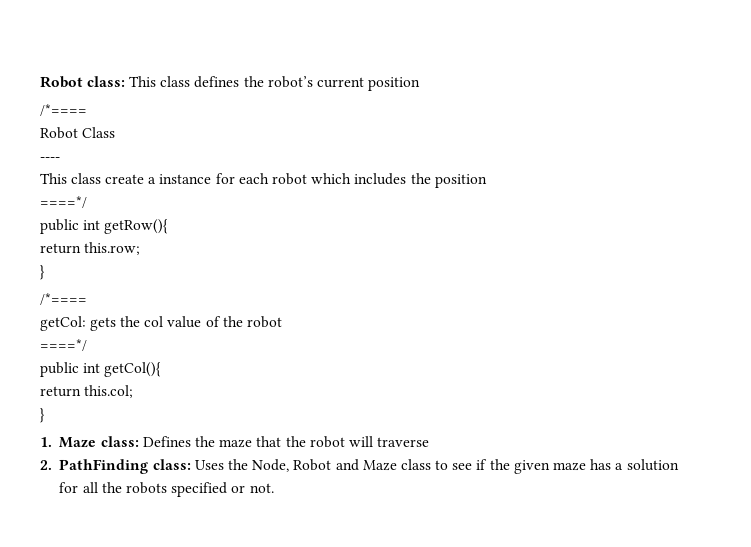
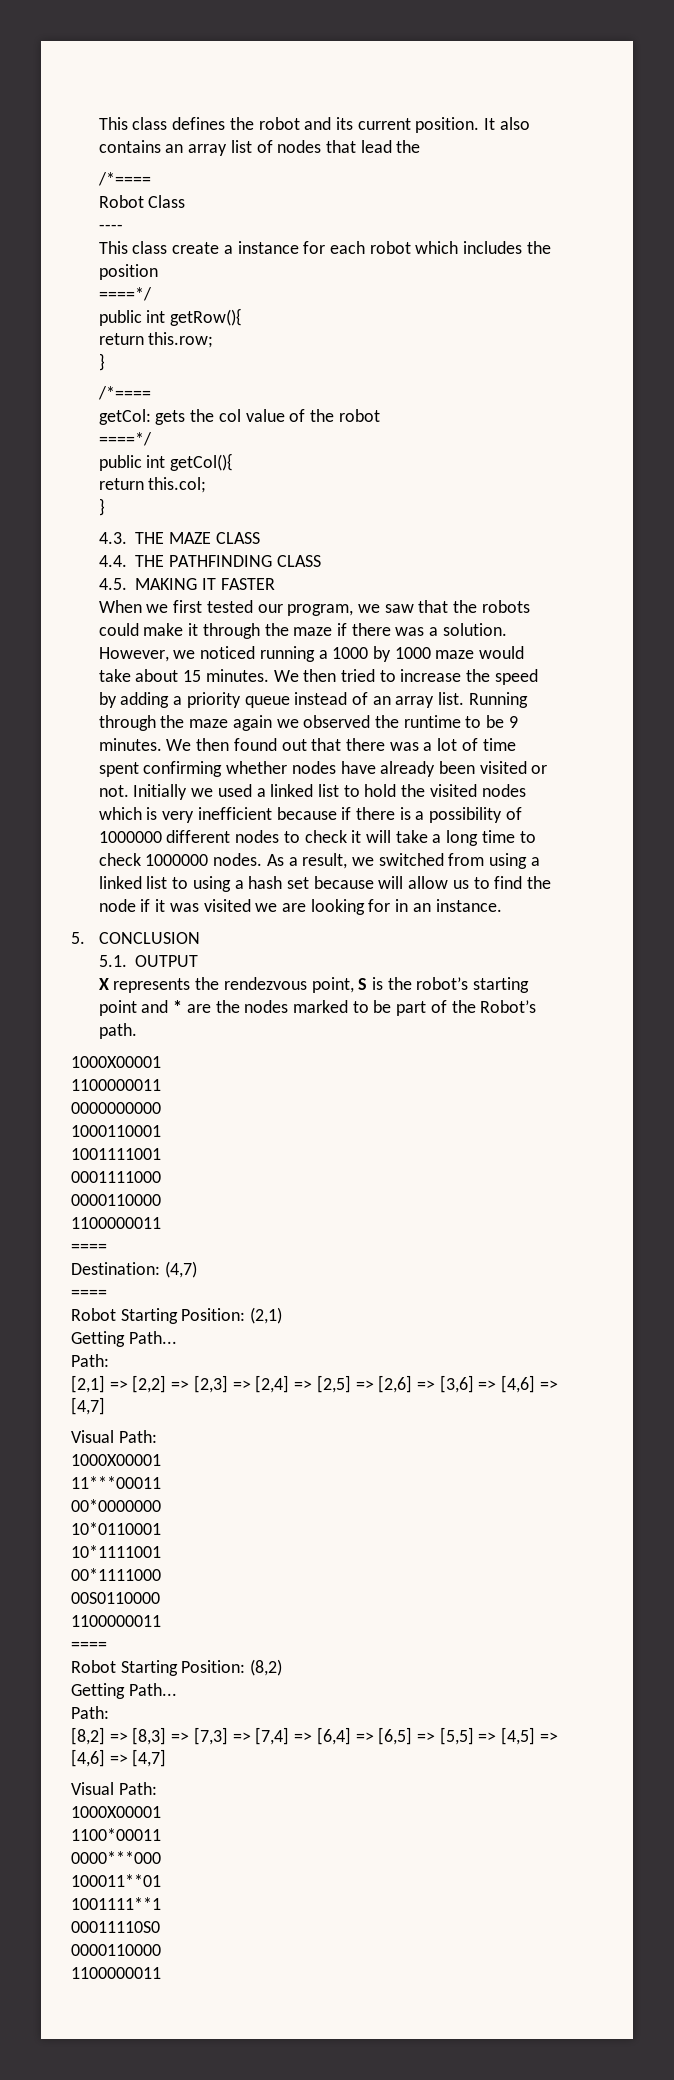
- Robot class: This class defines the robot’s current position
+ This class defines the robot and its current position. It also contains an array list of nodes that lead the
- 1. Maze class: Defines the maze that the robot will traverse
- 2. PathFinding class: Uses the Node, Robot and Maze class to see if the given maze has a solution for all the robots specified or not.
+ 4.3. THE MAZE CLASS
+ 4.4. THE PATHFINDING CLASS
+ 4.5. MAKING IT FASTER
+ When we first tested our program, we saw that the robots could make it through the maze if there was a solution. However, we noticed running a 1000 by 1000 maze would take about 15 minutes. We then tried to increase the speed by adding a priority queue instead of an array list. Running through the maze again we observed the runtime to be 9 minutes. We then found out that there was a lot of time spent confirming whether nodes have already been visited or not. Initially we used a linked list to hold the visited nodes which is very inefficient because if there is a possibility of 1000000 different nodes to check it will take a long time to check 1000000 nodes. As a result, we switched from using a linked list to using a hash set because will allow us to find the node if it was visited we are looking for in an instance.
+ 5. CONCLUSION
+ 5.1. OUTPUT
+ X represents the rendezvous point, S is the robot’s starting point and * are the nodes marked to be part of the Robot’s path.
+ 1000X00001
+ 1100000011
+ 0000000000
+ 1000110001
+ 1001111001
+ 0001111000
+ 0000110000
+ 1100000011
+ ====
+ Destination: (4,7)
+ ====
+ Robot Starting Position: (2,1)
+ Getting Path...
+ Path:
+ [2,1] => [2,2] => [2,3] => [2,4] => [2,5] => [2,6] => [3,6] => [4,6] => [4,7]
+ Visual Path:
+ 1000X00001
+ 11***00011
+ 00*0000000
+ 10*0110001
+ 10*1111001
+ 00*1111000
+ 00S0110000
+ 1100000011
+ ====
+ Robot Starting Position: (8,2)
+ Getting Path...
+ Path:
+ [8,2] => [8,3] => [7,3] => [7,4] => [6,4] => [6,5] => [5,5] => [4,5] => [4,6] => [4,7]
+ Visual Path:
+ 1000X00001
+ 1100*00011
+ 0000***000
+ 100011**01
+ 1001111**1
+ 00011110S0
+ 0000110000
+ 1100000011

